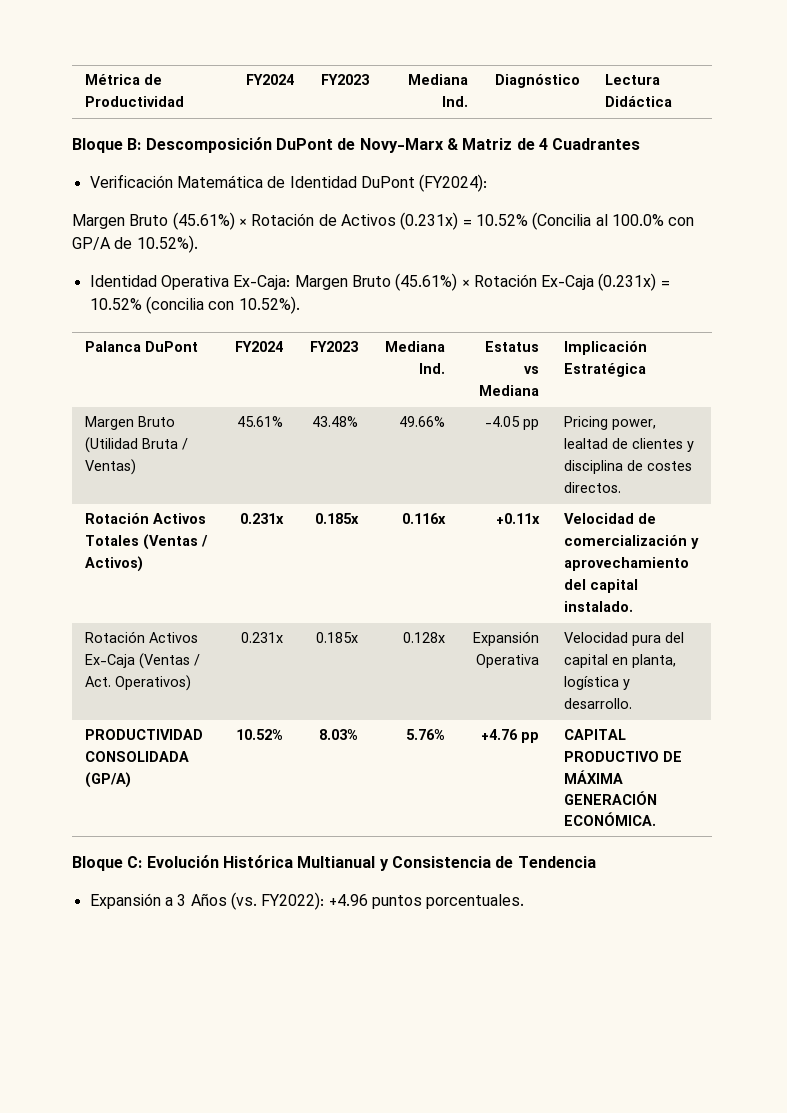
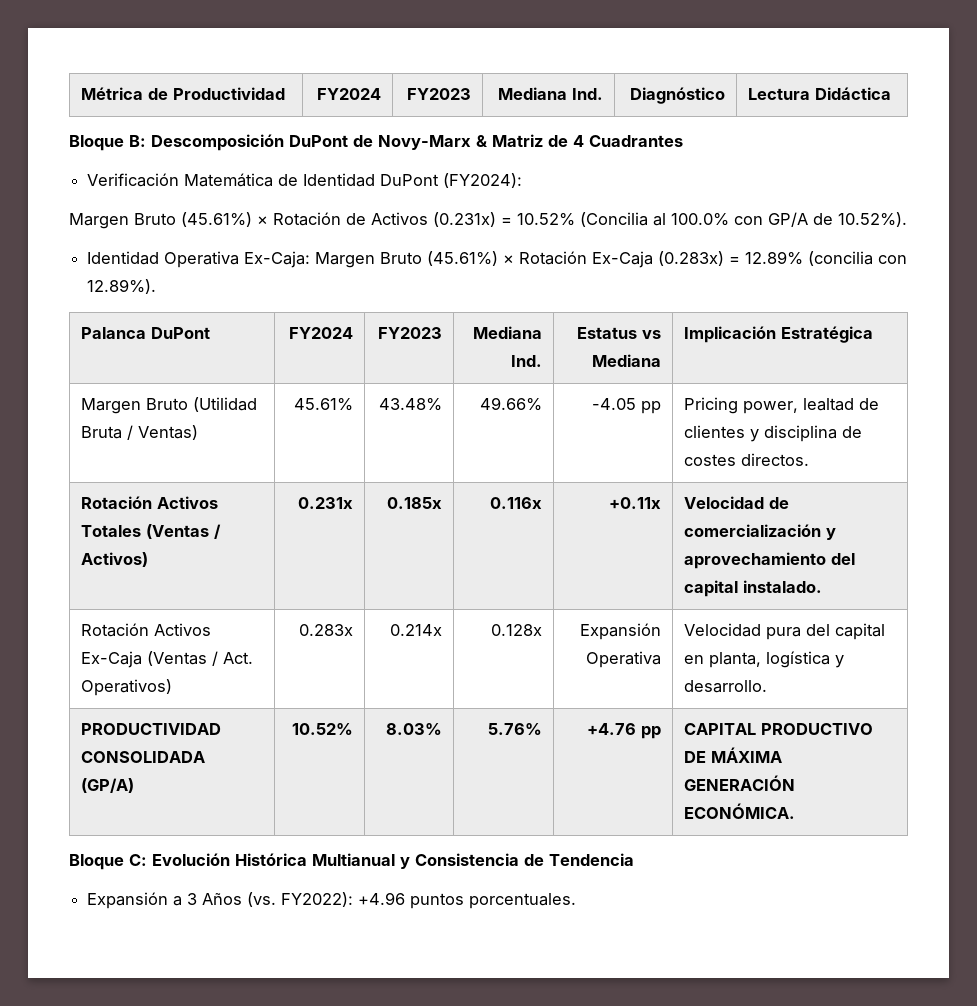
- Identidad Operativa Ex-Caja: Margen Bruto (45.61%) × Rotación Ex-Caja (0.231x) = 10.52% (concilia con 10.52%).
+ Identidad Operativa Ex-Caja: Margen Bruto (45.61%) × Rotación Ex-Caja (0.283x) = 12.89% (concilia con 12.89%).
- Rotación Activos Ex-Caja (Ventas / Act. Operativos) | 0.231x | 0.185x | 0.128x | Expansión Operativa | Velocidad pura del capital en planta, logística y desarrollo.
+ Rotación Activos Ex-Caja (Ventas / Act. Operativos) | 0.283x | 0.214x | 0.128x | Expansión Operativa | Velocidad pura del capital en planta, logística y desarrollo.

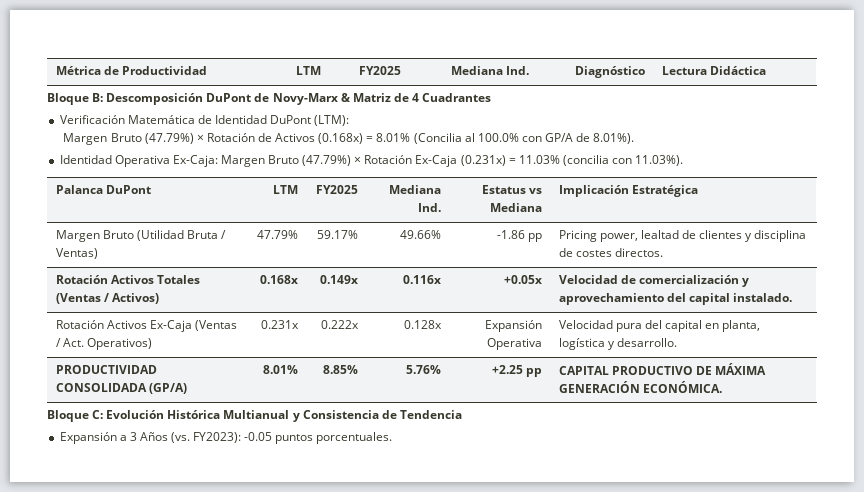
- Métrica de Productividad | FY2024 | FY2023 | Mediana Ind. | Diagnóstico | Lectura Didáctica
+ Métrica de Productividad | LTM | FY2025 | Mediana Ind. | Diagnóstico | Lectura Didáctica
- Verificación Matemática de Identidad DuPont (FY2024):
- Margen Bruto (45.61%) × Rotación de Activos (0.231x) = 10.52% (Concilia al 100.0% con GP/A de 10.52%).
+ Verificación Matemática de Identidad DuPont (LTM):
+ Margen Bruto (47.79%) × Rotación de Activos (0.168x) = 8.01% (Concilia al 100.0% con GP/A de 8.01%).
- Identidad Operativa Ex-Caja: Margen Bruto (45.61%) × Rotación Ex-Caja (0.283x) = 12.89% (concilia con 12.89%).
+ Identidad Operativa Ex-Caja: Margen Bruto (47.79%) × Rotación Ex-Caja (0.231x) = 11.03% (concilia con 11.03%).
- Palanca DuPont | FY2024 | FY2023 | Mediana Ind. | Estatus vs Mediana | Implicación Estratégica
+ Palanca DuPont | LTM | FY2025 | Mediana Ind. | Estatus vs Mediana | Implicación Estratégica
- Margen Bruto (Utilidad Bruta / Ventas) | 45.61% | 43.48% | 49.66% | -4.05 pp | Pricing power, lealtad de clientes y disciplina de costes directos.
+ Margen Bruto (Utilidad Bruta / Ventas) | 47.79% | 59.17% | 49.66% | -1.86 pp | Pricing power, lealtad de clientes y disciplina de costes directos.
- Rotación Activos Totales (Ventas / Activos) | 0.231x | 0.185x | 0.116x | +0.11x | Velocidad de comercialización y aprovechamiento del capital instalado.
+ Rotación Activos Totales (Ventas / Activos) | 0.168x | 0.149x | 0.116x | +0.05x | Velocidad de comercialización y aprovechamiento del capital instalado.
- Rotación Activos Ex-Caja (Ventas / Act. Operativos) | 0.283x | 0.214x | 0.128x | Expansión Operativa | Velocidad pura del capital en planta, logística y desarrollo.
+ Rotación Activos Ex-Caja (Ventas / Act. Operativos) | 0.231x | 0.222x | 0.128x | Expansión Operativa | Velocidad pura del capital en planta, logística y desarrollo.
- PRODUCTIVIDAD CONSOLIDADA (GP/A) | 10.52% | 8.03% | 5.76% | +4.76 pp | CAPITAL PRODUCTIVO DE MÁXIMA GENERACIÓN ECONÓMICA.
+ PRODUCTIVIDAD CONSOLIDADA (GP/A) | 8.01% | 8.85% | 5.76% | +2.25 pp | CAPITAL PRODUCTIVO DE MÁXIMA GENERACIÓN ECONÓMICA.
- Expansión a 3 Años (vs. FY2022): +4.96 puntos porcentuales.
+ Expansión a 3 Años (vs. FY2023): -0.05 puntos porcentuales.

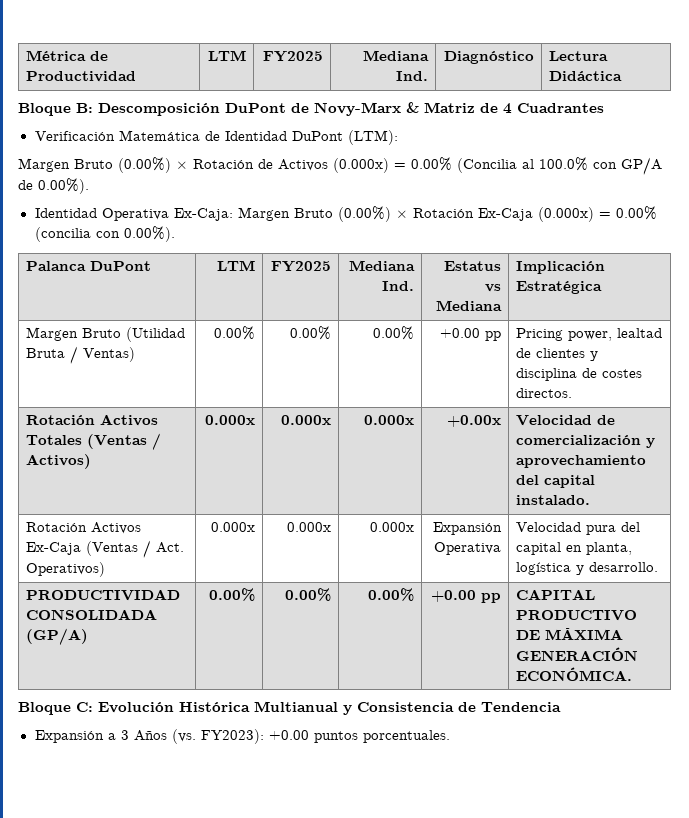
- Margen Bruto (47.79%) × Rotación de Activos (0.168x) = 8.01% (Concilia al 100.0% con GP/A de 8.01%).
+ Margen Bruto (0.00%) × Rotación de Activos (0.000x) = 0.00% (Concilia al 100.0% con GP/A de 0.00%).
- Identidad Operativa Ex-Caja: Margen Bruto (47.79%) × Rotación Ex-Caja (0.231x) = 11.03% (concilia con 11.03%).
+ Identidad Operativa Ex-Caja: Margen Bruto (0.00%) × Rotación Ex-Caja (0.000x) = 0.00% (concilia con 0.00%).
- Margen Bruto (Utilidad Bruta / Ventas) | 47.79% | 59.17% | 49.66% | -1.86 pp | Pricing power, lealtad de clientes y disciplina de costes directos.
+ Margen Bruto (Utilidad Bruta / Ventas) | 0.00% | 0.00% | 0.00% | +0.00 pp | Pricing power, lealtad de clientes y disciplina de costes directos.
- Rotación Activos Totales (Ventas / Activos) | 0.168x | 0.149x | 0.116x | +0.05x | Velocidad de comercialización y aprovechamiento del capital instalado.
+ Rotación Activos Totales (Ventas / Activos) | 0.000x | 0.000x | 0.000x | +0.00x | Velocidad de comercialización y aprovechamiento del capital instalado.
- Rotación Activos Ex-Caja (Ventas / Act. Operativos) | 0.231x | 0.222x | 0.128x | Expansión Operativa | Velocidad pura del capital en planta, logística y desarrollo.
+ Rotación Activos Ex-Caja (Ventas / Act. Operativos) | 0.000x | 0.000x | 0.000x | Expansión Operativa | Velocidad pura del capital en planta, logística y desarrollo.
- PRODUCTIVIDAD CONSOLIDADA (GP/A) | 8.01% | 8.85% | 5.76% | +2.25 pp | CAPITAL PRODUCTIVO DE MÁXIMA GENERACIÓN ECONÓMICA.
+ PRODUCTIVIDAD CONSOLIDADA (GP/A) | 0.00% | 0.00% | 0.00% | +0.00 pp | CAPITAL PRODUCTIVO DE MÁXIMA GENERACIÓN ECONÓMICA.
- Expansión a 3 Años (vs. FY2023): -0.05 puntos porcentuales.
+ Expansión a 3 Años (vs. FY2023): +0.00 puntos porcentuales.

